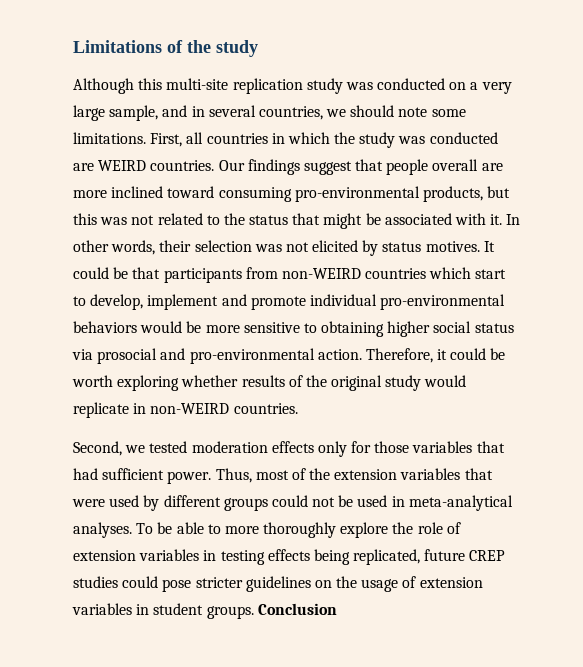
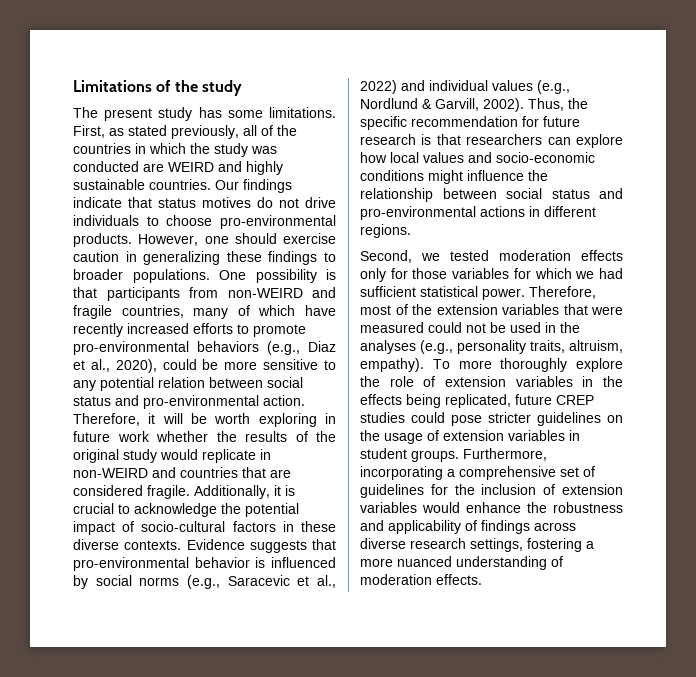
- Although this multi-site replication study was conducted on a very large sample, and in several countries, we should note some limitations. First, all countries in which the study was conducted are WEIRD countries. Our findings suggest that people overall are more inclined toward consuming pro-environmental products, but this was not related to the status that might be associated with it. In other words, their selection was not elicited by status motives. It could be that participants from non-WEIRD countries which start to develop, implement and promote individual pro-environmental behaviors would be more sensitive to obtaining higher social status via prosocial and pro-environmental action.
+ The present study has some limitations. First, as stated previously, all of the countries in which the study was conducted are WEIRD and highly sustainable countries. Our findings indicate that status motives do not drive individuals to choose pro-environmental products. However, one should exercise caution in generalizing these findings to broader populations. One possibility is that participants from non-WEIRD and fragile countries, many of which have recently increased efforts to promote pro-environmental behaviors (e.g., Diaz et al., 2020), could be more sensitive to any potential relation between social status and pro-environmental action.
- Therefore, it could be worth exploring whether results of the original study would replicate in non-WEIRD countries.
+ Therefore, it will be worth exploring in future work whether the results of the original study would replicate in non-WEIRD and countries that are considered fragile. Additionally, it is crucial to acknowledge the potential impact of socio-cultural factors in these diverse contexts. Evidence suggests that pro-environmental behavior is influenced by social norms (e.g., Saracevic et al., 2022) and individual values (e.g., Nordlund & Garvill, 2002). Thus, the specific recommendation for future research is that researchers can explore how local values and socio-economic conditions might influence the relationship between social status and pro-environmental actions in different regions.
- Second, we tested moderation effects only for those variables that had sufficient power. Thus, most of the extension variables that were used by different groups could not be used in meta-analytical analyses. To be able to more thoroughly explore the role of extension variables in testing effects being replicated, future CREP studies could pose stricter guidelines on the usage of extension variables in student groups.
+ Second, we tested moderation effects only for those variables for which we had sufficient statistical power. Therefore, most of the extension variables that were measured could not be used in the analyses (e.g., personality traits, altruism, empathy). To more thoroughly explore the role of extension variables in the effects being replicated, future CREP studies could pose stricter guidelines on the usage of extension variables in student groups.
- Conclusion
+ Furthermore, incorporating a comprehensive set of guidelines for the inclusion of extension variables would enhance the robustness and applicability of findings across diverse research settings, fostering a more nuanced understanding of moderation effects.

